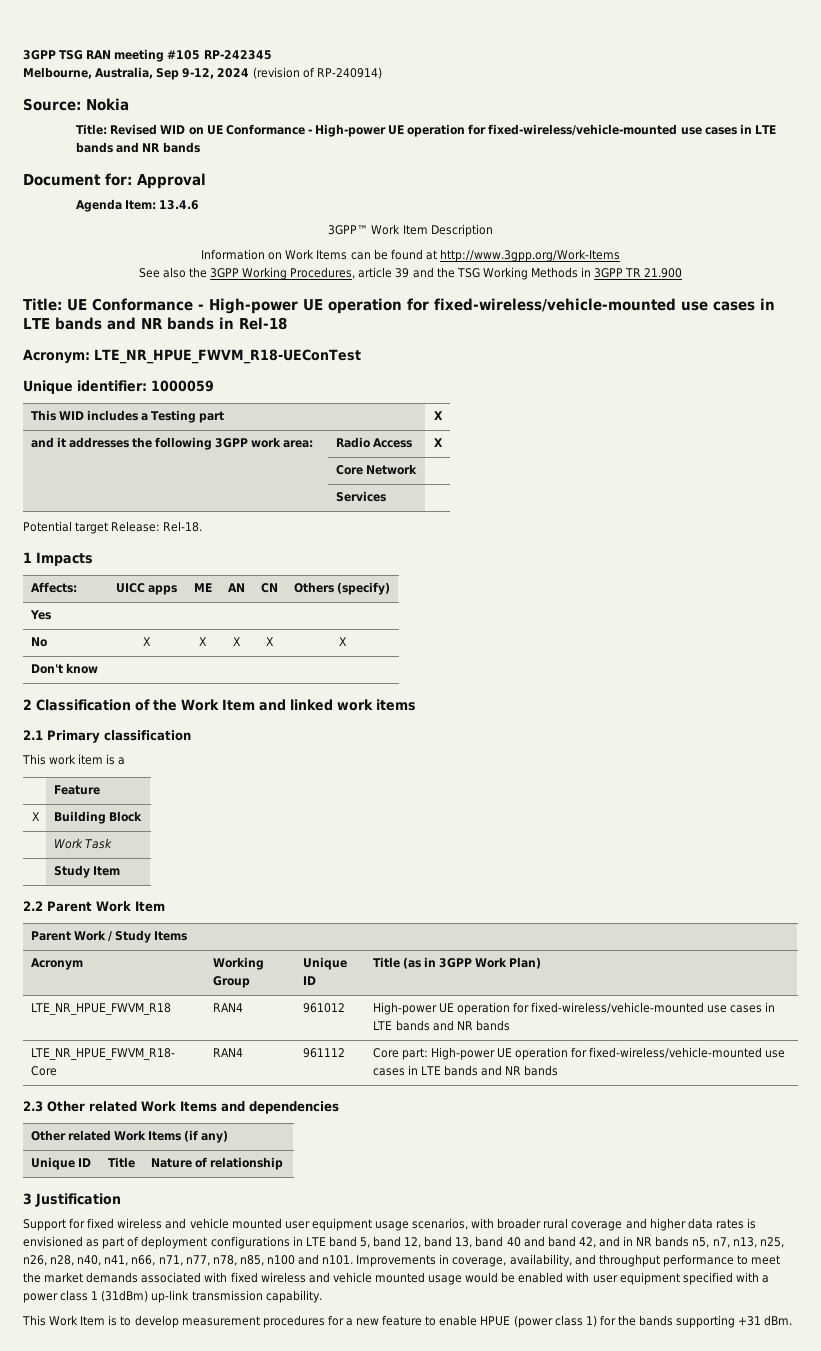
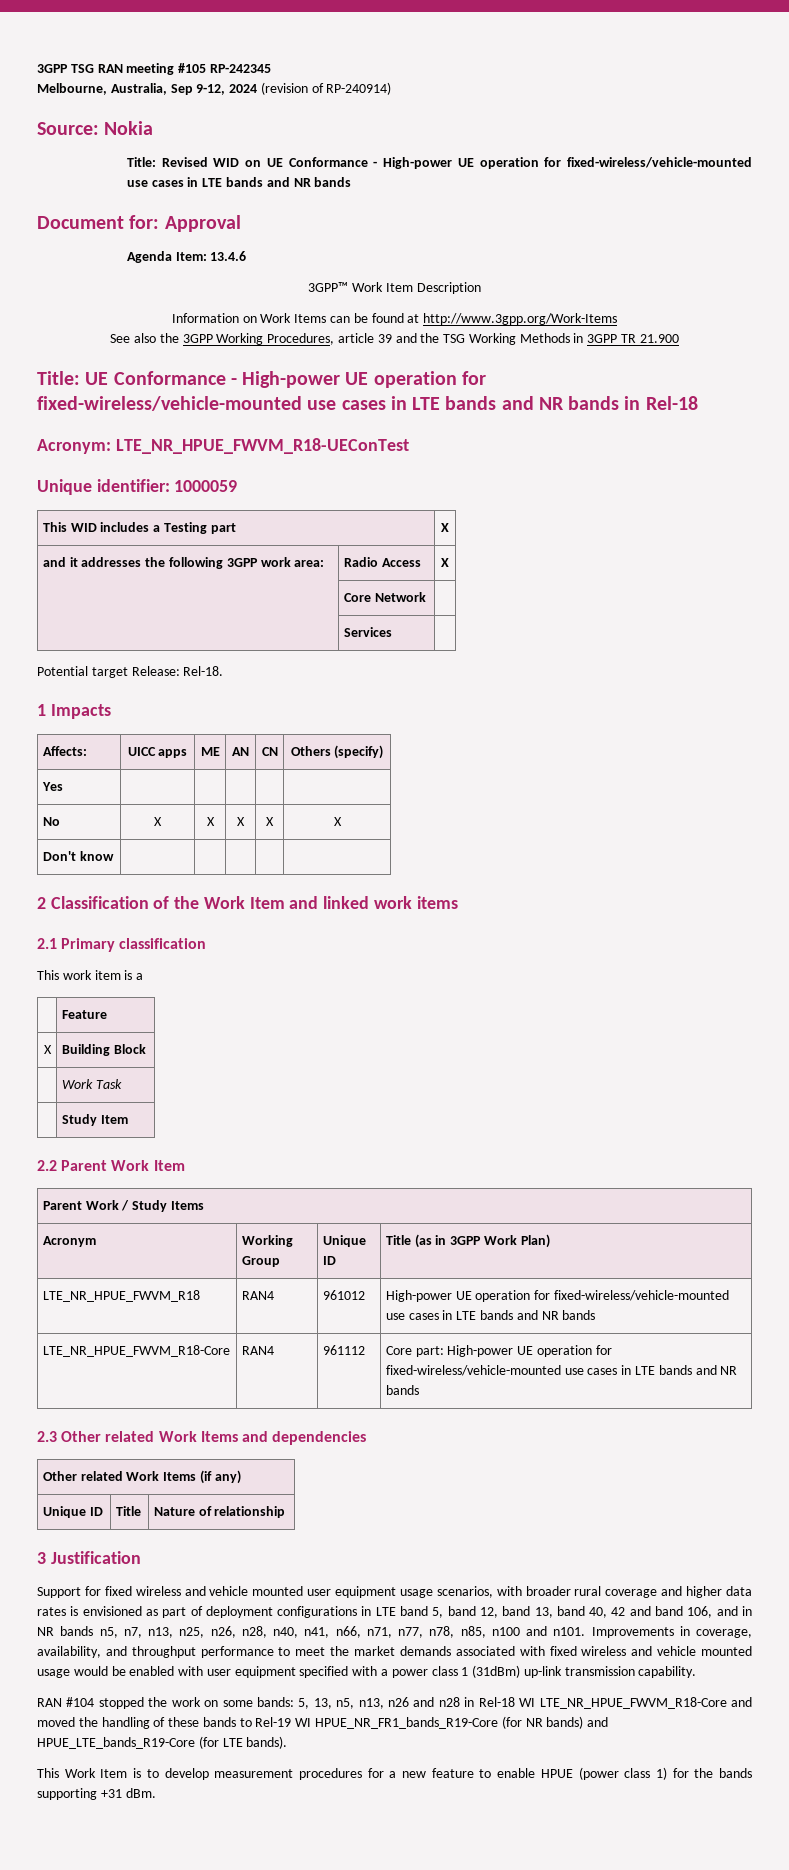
- Support for fixed wireless and vehicle mounted user equipment usage scenarios, with broader rural coverage and higher data rates is envisioned as part of deployment configurations in LTE band 5, band 12, band 13, band 40 and band 42, and in NR bands n5, n7, n13, n25, n26, n28, n40, n41, n66, n71, n77, n78, n85, n100 and n101.
+ Support for fixed wireless and vehicle mounted user equipment usage scenarios, with broader rural coverage and higher data rates is envisioned as part of deployment configurations in LTE band 5, band 12, band 13, band 40, 42 and band 106, and in NR bands n5, n7, n13, n25, n26, n28, n40, n41, n66, n71, n77, n78, n85, n100 and n101.
+ RAN #104 stopped the work on some bands: 5, 13, n5, n13, n26 and n28 in Rel-18 WI LTE_NR_HPUE_FWVM_R18-Core and moved the handling of these bands to Rel-19 WI HPUE_NR_FR1_bands_R19-Core (for NR bands) and HPUE_LTE_bands_R19-Core (for LTE bands).

